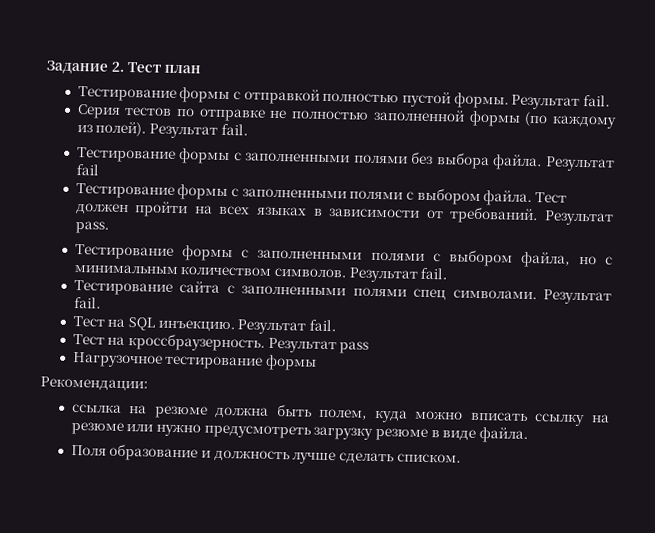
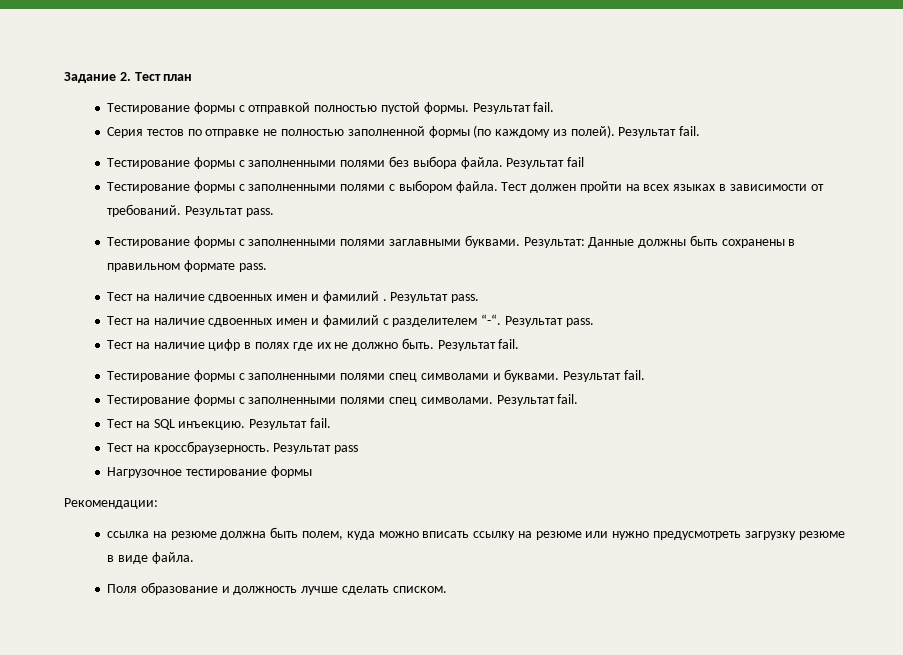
- Тестирование формы с заполненными полями с выбором файла, но с минимальным количеством символов. Результат fail.
- Тестирование сайта с заполненными полями спец символами.
+ Тестирование формы с заполненными полями заглавными буквами. Результат: Данные должны быть сохранены в правильном формате pass.
+ Тест на наличие сдвоенных имен и фамилий . Результат pass.
+ Тест на наличие сдвоенных имен и фамилий с разделителем “-“. Результат pass.
+ Тест на наличие цифр в полях где их не должно быть. Результат fail.
+ Тестирование формы с заполненными полями спец символами и буквами. Результат fail.
+ Тестирование формы с заполненными полями спец символами.

